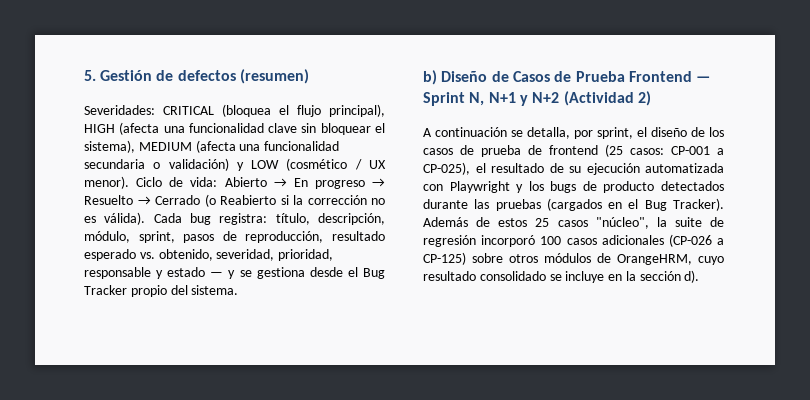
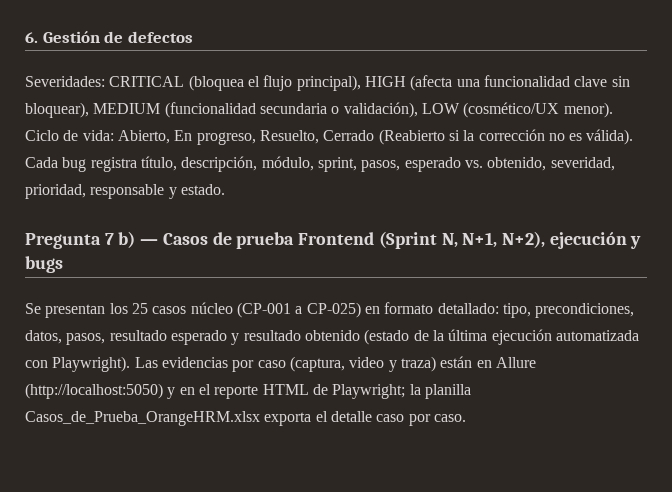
- 5. Gestión de defectos (resumen)
+ 6. Gestión de defectos
- Severidades: CRITICAL (bloquea el flujo principal), HIGH (afecta una funcionalidad clave sin bloquear el sistema), MEDIUM (afecta una funcionalidad secundaria o validación) y LOW (cosmético / UX menor). Ciclo de vida: Abierto → En progreso → Resuelto → Cerrado (o Reabierto si la corrección no es válida).
+ Severidades: CRITICAL (bloquea el flujo principal), HIGH (afecta una funcionalidad clave sin bloquear), MEDIUM (funcionalidad secundaria o validación), LOW (cosmético/UX menor). Ciclo de vida: Abierto, En progreso, Resuelto, Cerrado (Reabierto si la corrección no es válida).
- Cada bug registra: título, descripción, módulo, sprint, pasos de reproducción, resultado esperado vs. obtenido, severidad, prioridad, responsable y estado — y se gestiona desde el Bug Tracker propio del sistema.
- b) Diseño de Casos de Prueba Frontend — Sprint N, N+1 y N+2 (Actividad 2)
- A continuación se detalla, por sprint, el diseño de los casos de prueba de frontend (25 casos: CP-001 a CP-025), el resultado de su ejecución automatizada con Playwright y los bugs de producto detectados durante las pruebas (cargados en el Bug Tracker). Además de estos 25 casos "núcleo", la suite de regresión incorporó 100 casos adicionales (CP-026 a CP-125) sobre otros módulos de OrangeHRM, cuyo resultado consolidado se incluye en la sección d).
+ Cada bug registra título, descripción, módulo, sprint, pasos, esperado vs. obtenido, severidad, prioridad, responsable y estado.
+ Pregunta 7 b) — Casos de prueba Frontend (Sprint N, N+1, N+2), ejecución y bugs
+ Se presentan los 25 casos núcleo (CP-001 a CP-025) en formato detallado: tipo, precondiciones, datos, pasos, resultado esperado y resultado obtenido (estado de la última ejecución automatizada con Playwright). Las evidencias por caso (captura, video y traza) están en Allure (http://localhost:5050) y en el reporte HTML de Playwright; la planilla Casos_de_Prueba_OrangeHRM.xlsx exporta el detalle caso por caso.

